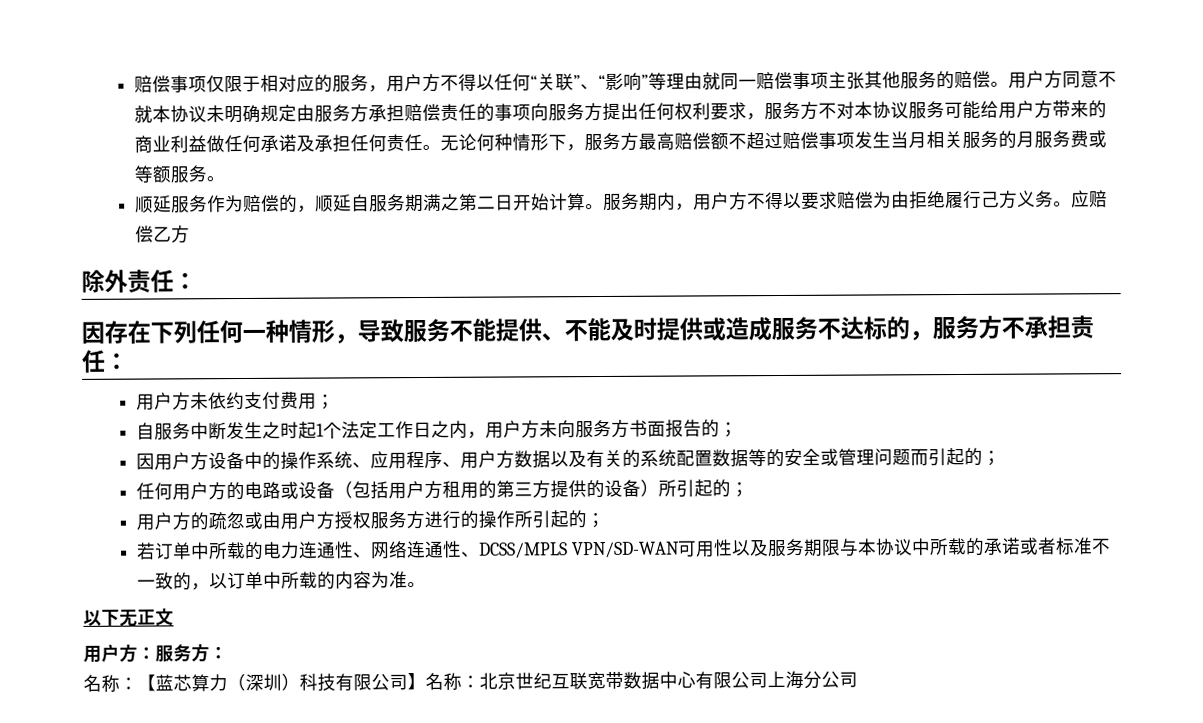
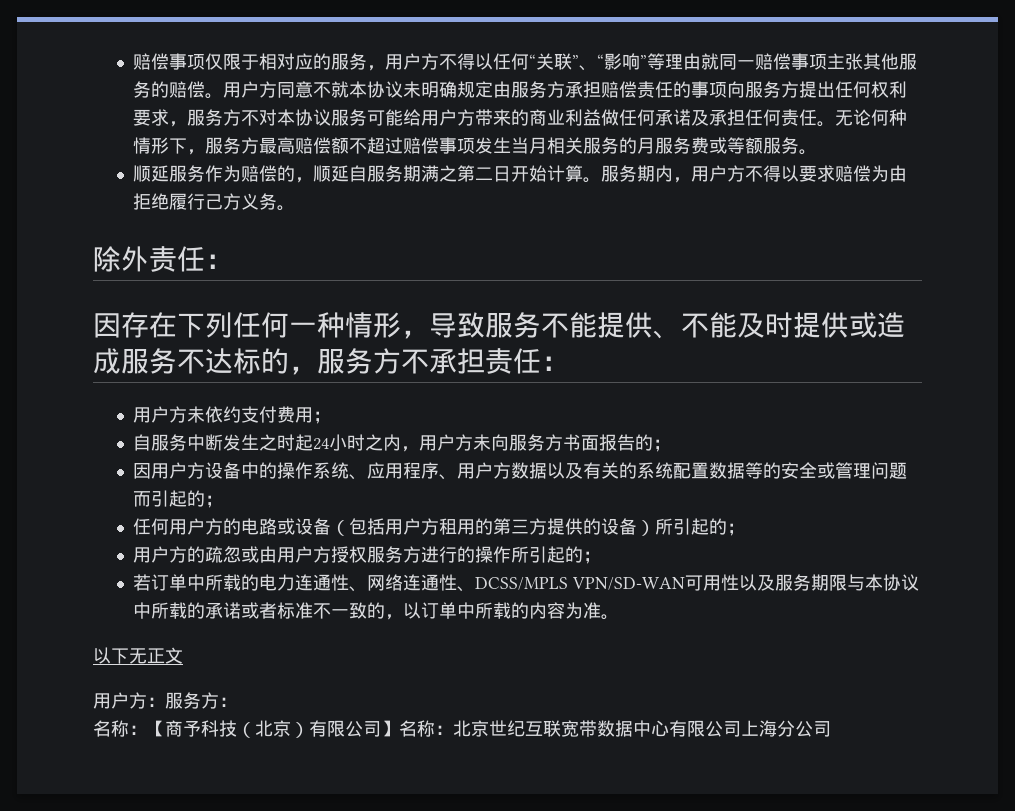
- 应赔偿乙方
- 自服务中断发生之时起1个法定工作日之内，用户方未向服务方书面报告的；
+ 自服务中断发生之时起24小时之内，用户方未向服务方书面报告的；
- 名称：【蓝芯算力（深圳）科技有限公司】名称：北京世纪互联宽带数据中心有限公司上海分公司
+ 名称：【商予科技（北京）有限公司】名称：北京世纪互联宽带数据中心有限公司上海分公司

